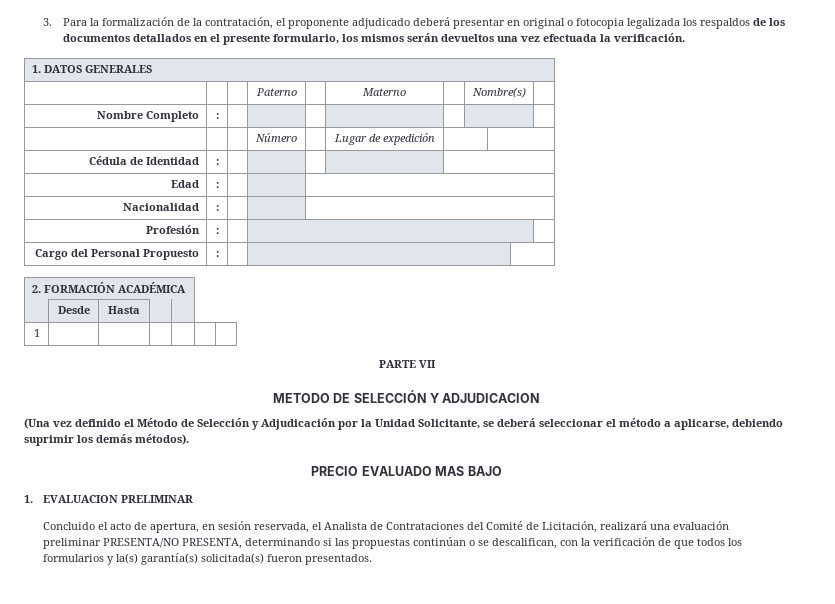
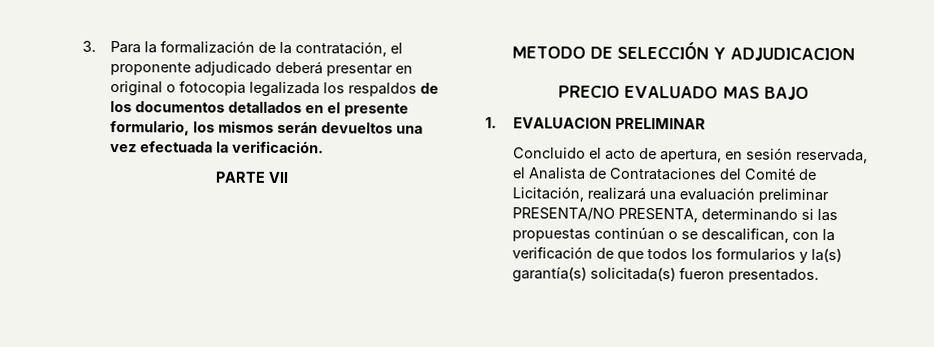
- 1. DATOS GENERALES
- | | | Paterno | | Materno | | Nombre(s) |
- Nombre Completo | : | | | | | | |
- | | | Número | | Lugar de expedición | |
- Cédula de Identidad | : | | | | |
- Edad | : | | |
- Nacionalidad | : | | |
- Profesión | : | | |
- Cargo del Personal Propuesto | : | | |
- 2. FORMACIÓN ACADÉMICA
- | Desde | Hasta | |
- 1 | | | | | |
- (Una vez definido el Método de Selección y Adjudicación por la Unidad Solicitante, se deberá seleccionar el método a aplicarse, debiendo suprimir los demás métodos).

